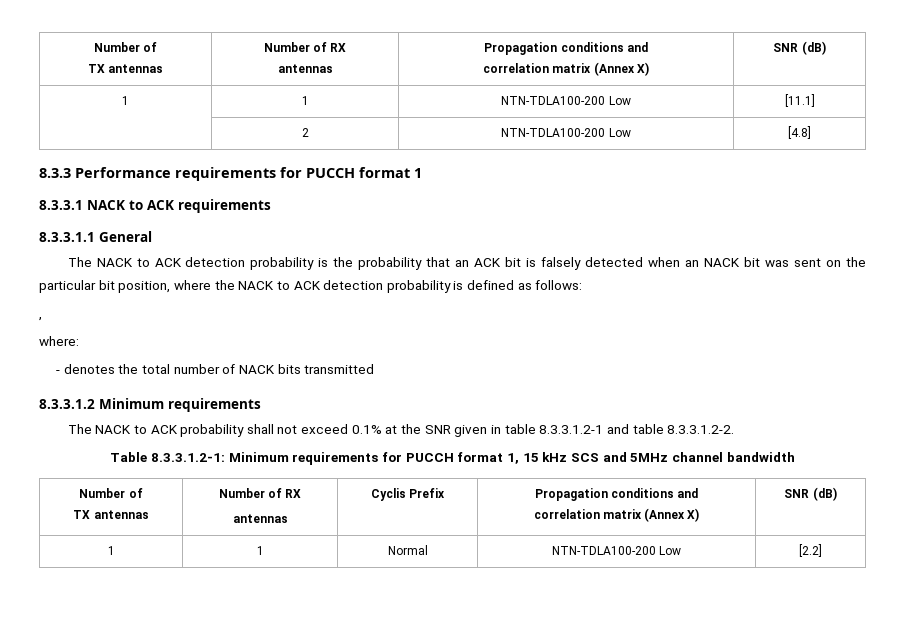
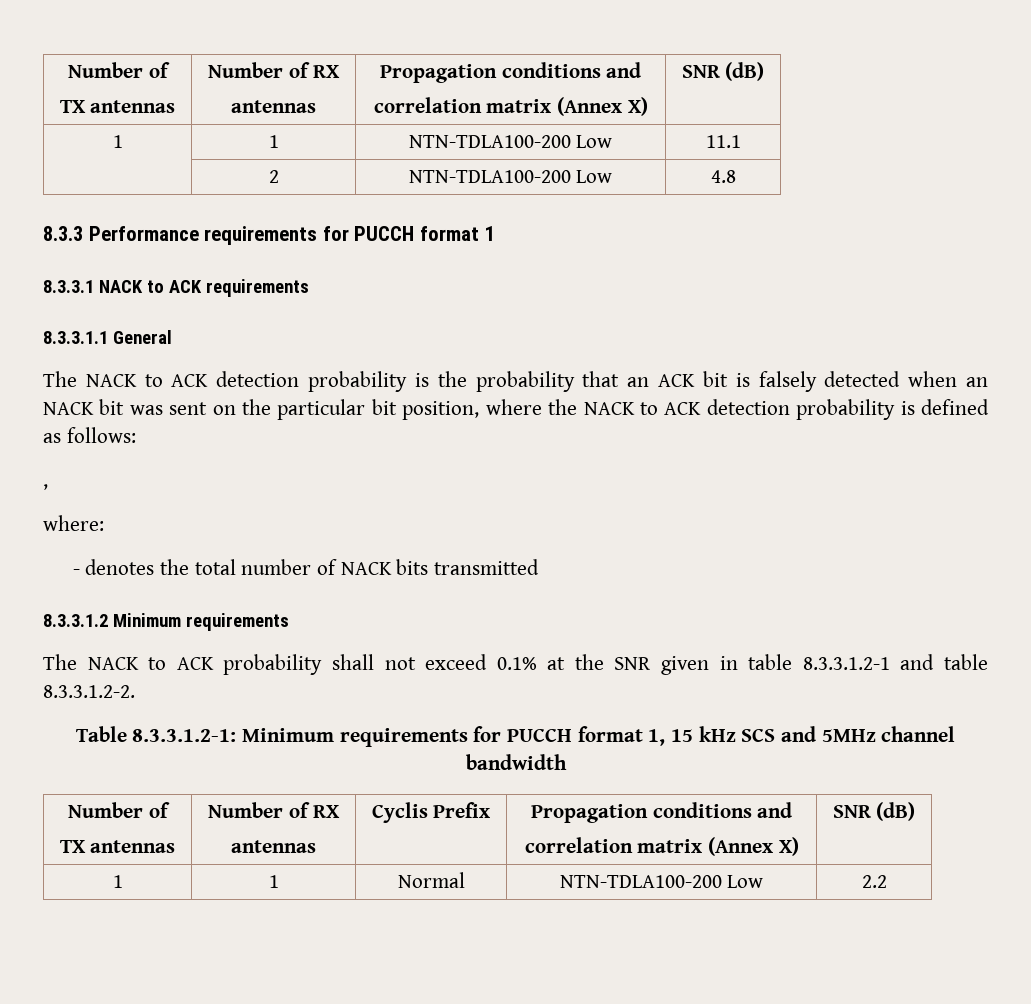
- 1 | 1 | NTN-TDLA100-200 Low | [11.1]
+ 1 | 1 | NTN-TDLA100-200 Low | 11.1
- | 2 | NTN-TDLA100-200 Low | [4.8]
+ | 2 | NTN-TDLA100-200 Low | 4.8
- 1 | 1 | Normal | NTN-TDLA100-200 Low | [2.2]
+ 1 | 1 | Normal | NTN-TDLA100-200 Low | 2.2

